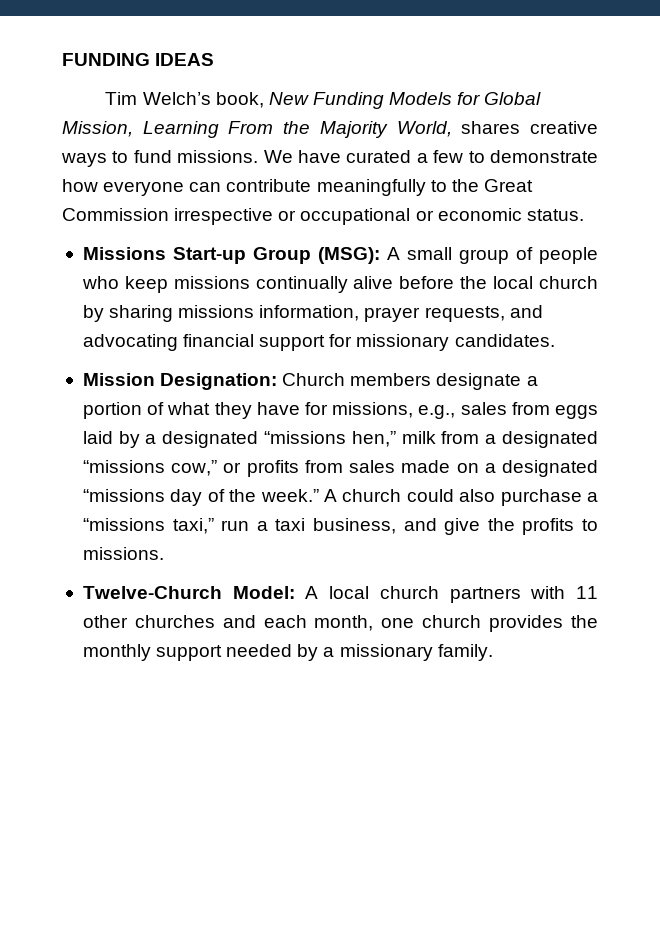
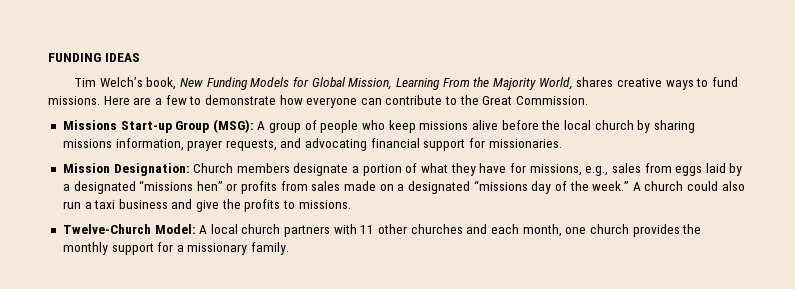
- We have curated a few to demonstrate how everyone can contribute meaningfully to the Great Commission irrespective or occupational or economic status.
+ Here are a few to demonstrate how everyone can contribute to the Great Commission.
- Missions Start-up Group (MSG): A small group of people who keep missions continually alive before the local church by sharing missions information, prayer requests, and advocating financial support for missionary candidates.
+ Missions Start-up Group (MSG): A group of people who keep missions alive before the local church by sharing missions information, prayer requests, and advocating financial support for missionaries.
- Mission Designation: Church members designate a portion of what they have for missions, e.g., sales from eggs laid by a designated “missions hen,” milk from a designated “missions cow,” or profits from sales made on a designated “missions day of the week.”
+ Mission Designation: Church members designate a portion of what they have for missions, e.g., sales from eggs laid by a designated “missions hen” or profits from sales made on a designated “missions day of the week.”
- A church could also purchase a “missions taxi,” run a taxi business, and give the profits to missions.
+ A church could also run a taxi business and give the profits to missions.
- Twelve-Church Model: A local church partners with 11 other churches and each month, one church provides the monthly support needed by a missionary family.
+ Twelve-Church Model: A local church partners with 11 other churches and each month, one church provides the monthly support for a missionary family.

